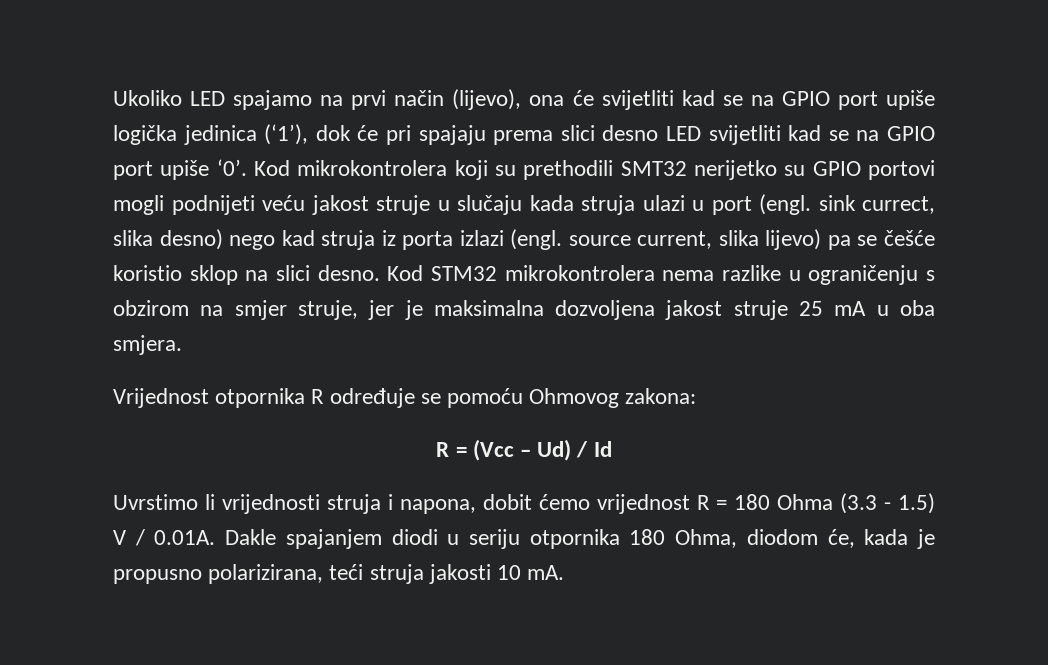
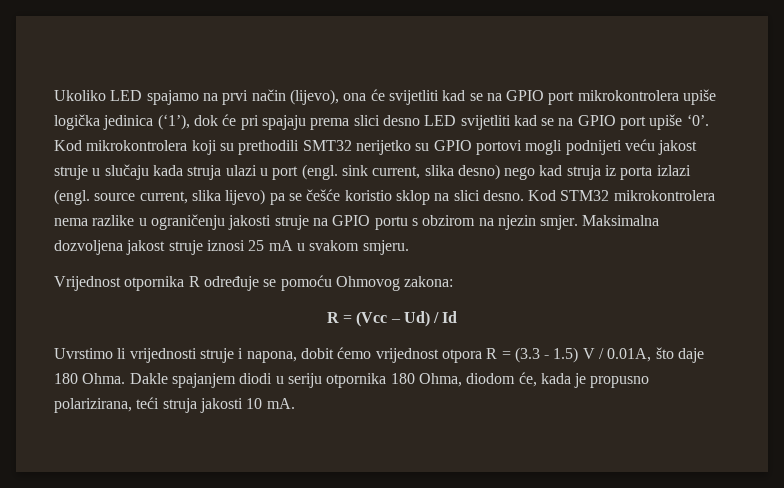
- Ukoliko LED spajamo na prvi način (lijevo), ona će svijetliti kad se na GPIO port upiše logička jedinica (‘1’), dok će pri spajaju prema slici desno LED svijetliti kad se na GPIO port upiše ‘0’.
+ Ukoliko LED spajamo na prvi način (lijevo), ona će svijetliti kad se na GPIO port mikrokontrolera upiše logička jedinica (‘1’), dok će pri spajaju prema slici desno LED svijetliti kad se na GPIO port upiše ‘0’.
- Kod mikrokontrolera koji su prethodili SMT32 nerijetko su GPIO portovi mogli podnijeti veću jakost struje u slučaju kada struja ulazi u port (engl. sink currect, slika desno) nego kad struja iz porta izlazi (engl. source current, slika lijevo) pa se češće koristio sklop na slici desno.
+ Kod mikrokontrolera koji su prethodili SMT32 nerijetko su GPIO portovi mogli podnijeti veću jakost struje u slučaju kada struja ulazi u port (engl. sink current, slika desno) nego kad struja iz porta izlazi (engl. source current, slika lijevo) pa se češće koristio sklop na slici desno.
- Kod STM32 mikrokontrolera nema razlike u ograničenju s obzirom na smjer struje, jer je maksimalna dozvoljena jakost struje 25 mA u oba smjera.
+ Kod STM32 mikrokontrolera nema razlike u ograničenju jakosti struje na GPIO portu s obzirom na njezin smjer. Maksimalna dozvoljena jakost struje iznosi 25 mA u svakom smjeru.
- Uvrstimo li vrijednosti struja i napona, dobit ćemo vrijednost R = 180 Ohma (3.3 - 1.5) V / 0.01A. Dakle spajanjem diodi u seriju otpornika 180 Ohma, diodom će, kada je propusno polarizirana, teći struja jakosti 10 mA.
+ Uvrstimo li vrijednosti struje i napona, dobit ćemo vrijednost otpora R = (3.3 - 1.5) V / 0.01A, što daje 180 Ohma. Dakle spajanjem diodi u seriju otpornika 180 Ohma, diodom će, kada je propusno polarizirana, teći struja jakosti 10 mA.

